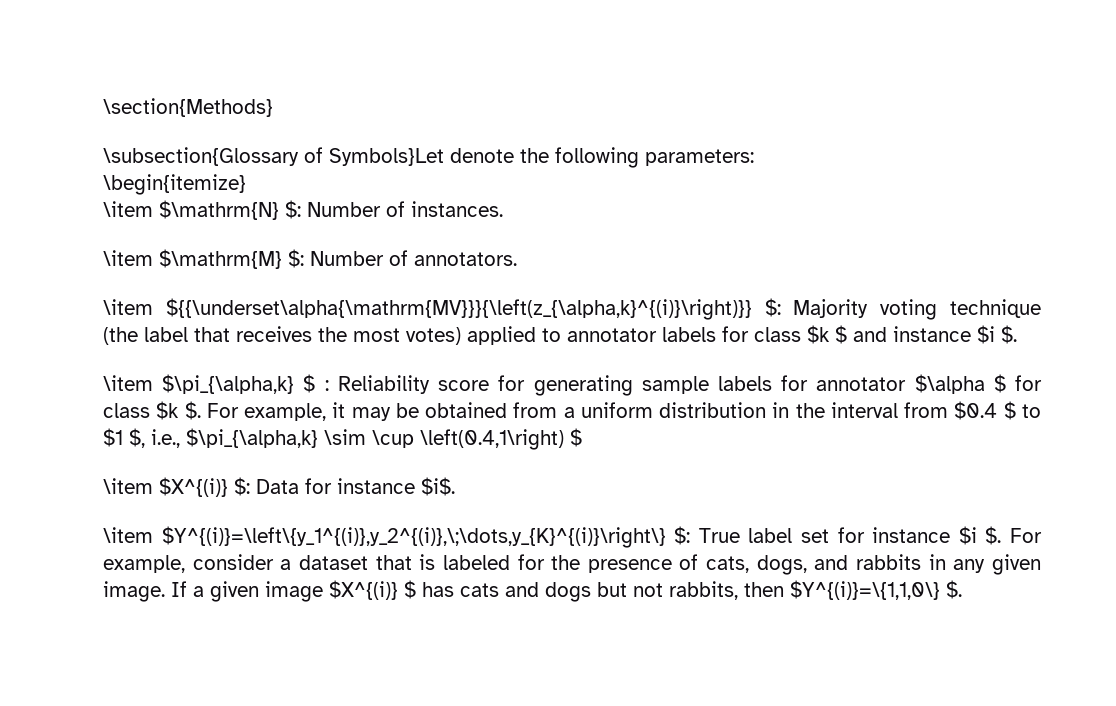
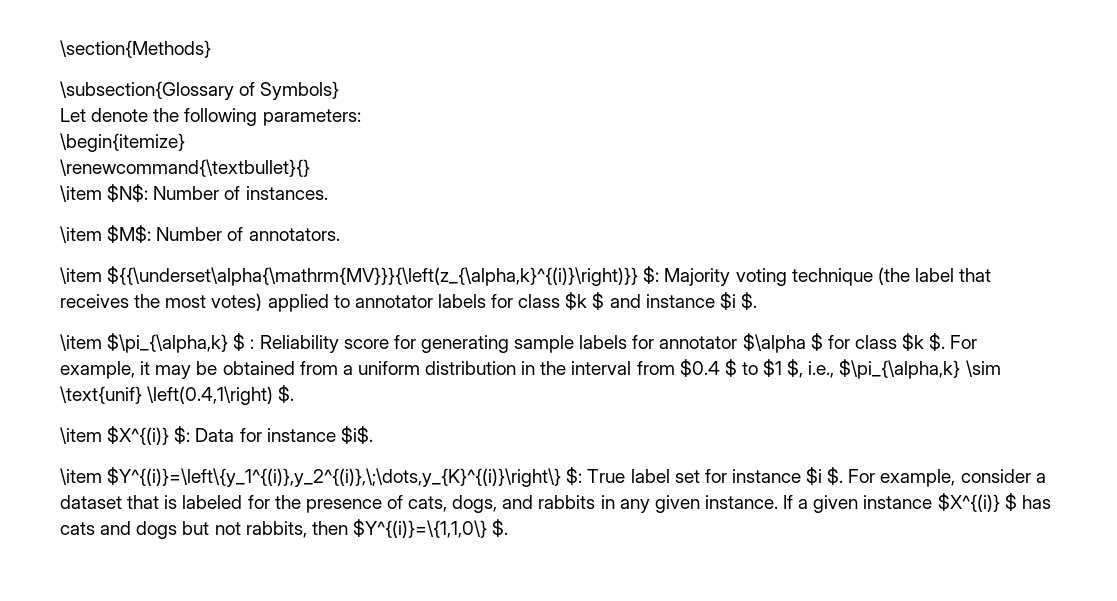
- \subsection{Glossary of Symbols}Let denote the following parameters:
+ \subsection{Glossary of Symbols}
+ Let denote the following parameters:
- \item $\mathrm{N} $: Number of instances.
+ \renewcommand{\textbullet}{}
+ \item $N$: Number of instances.
- \item $\mathrm{M} $: Number of annotators.
+ \item $M$: Number of annotators.
- For example, it may be obtained from a uniform distribution in the interval from $0.4 $ to $1 $, i.e., $\pi_{\alpha,k} \sim \cup \left(0.4,1\right) $
+ For example, it may be obtained from a uniform distribution in the interval from $0.4 $ to $1 $, i.e., $\pi_{\alpha,k} \sim \text{unif} \left(0.4,1\right) $.
- For example, consider a dataset that is labeled for the presence of cats, dogs, and rabbits in any given image.
+ For example, consider a dataset that is labeled for the presence of cats, dogs, and rabbits in any given instance.
- If a given image $X^{(i)} $ has cats and dogs but not rabbits, then $Y^{(i)}=\{1,1,0\} $.
+ If a given instance $X^{(i)} $ has cats and dogs but not rabbits, then $Y^{(i)}=\{1,1,0\} $.

